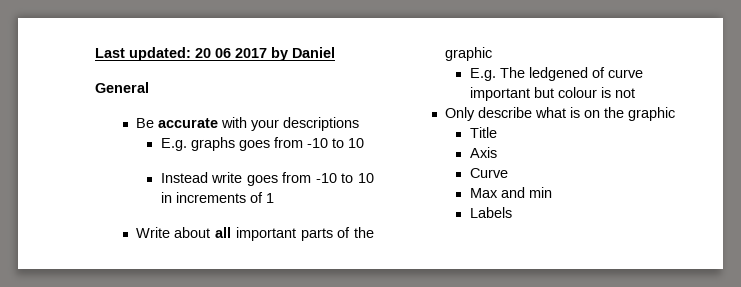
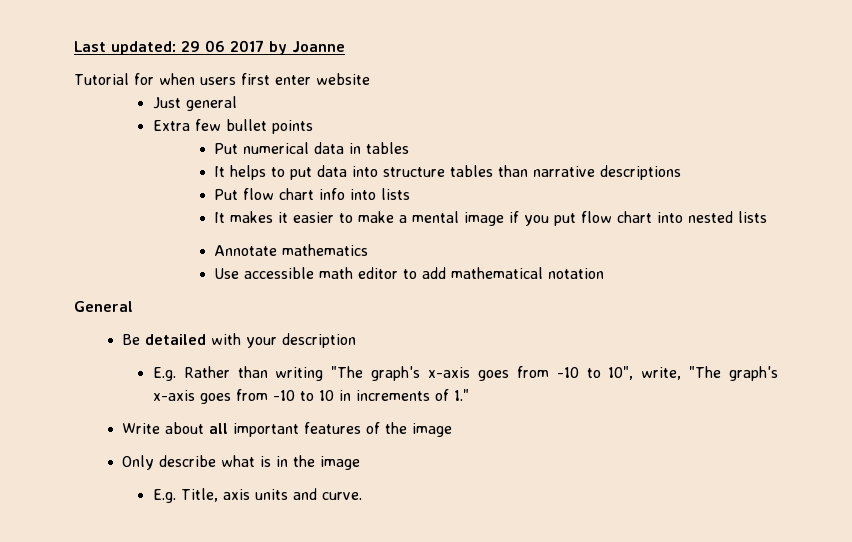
- Last updated: 20 06 2017 by Daniel
+ Last updated: 29 06 2017 by Joanne
+ Tutorial for when users first enter website
+ Just general
+ Extra few bullet points
+ Put numerical data in tables
+ It helps to put data into structure tables than narrative descriptions
+ Put flow chart info into lists
+ It makes it easier to make a mental image if you put flow chart into nested lists
+ Annotate mathematics
+ Use accessible math editor to add mathematical notation
- Be accurate with your descriptions
- E.g. graphs goes from -10 to 10
- Instead write goes from -10 to 10 in increments of 1
+ Be detailed with your description
+ E.g. Rather than writing "The graph's x-axis goes from -10 to 10", write, "The graph's x-axis goes from -10 to 10 in increments of 1."
- Write about all important parts of the graphic
- E.g. The ledgened of curve important but colour is not
- Only describe what is on the graphic
- Title
- Axis
- Curve
- Max and min
- Labels
+ Write about all important features of the image
+ Only describe what is in the image
+ E.g. Title, axis units and curve.

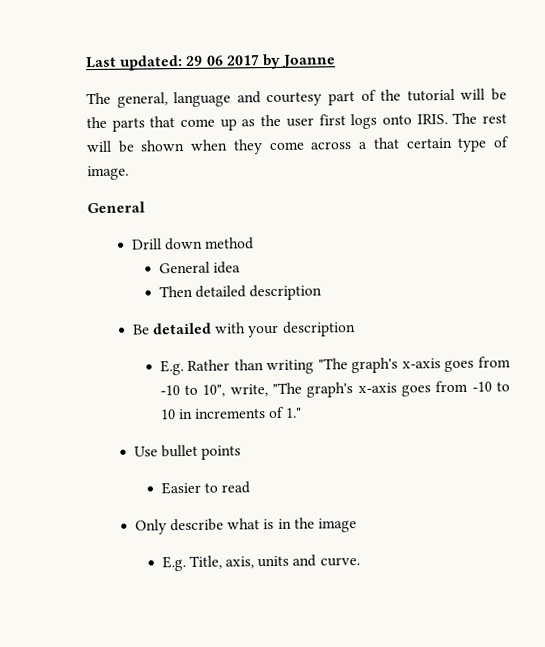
- Tutorial for when users first enter website
- Just general
- Extra few bullet points
- Put numerical data in tables
- It helps to put data into structure tables than narrative descriptions
- Put flow chart info into lists
- It makes it easier to make a mental image if you put flow chart into nested lists
- Annotate mathematics
- Use accessible math editor to add mathematical notation
+ The general, language and courtesy part of the tutorial will be the parts that come up as the user first logs onto IRIS. The rest will be shown when they come across a that certain type of image.
  General
+ Drill down method
+ General idea
+ Then detailed description
- Write about all important features of the image
+ Use bullet points
+ Easier to read
- E.g. Title, axis units and curve.
+ E.g. Title, axis, units and curve.

